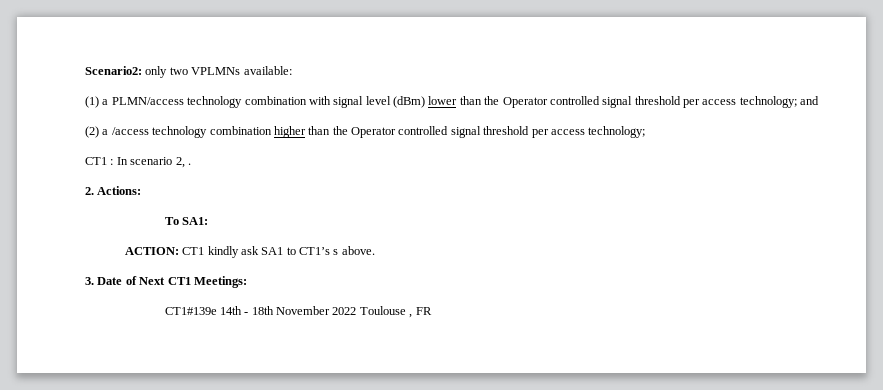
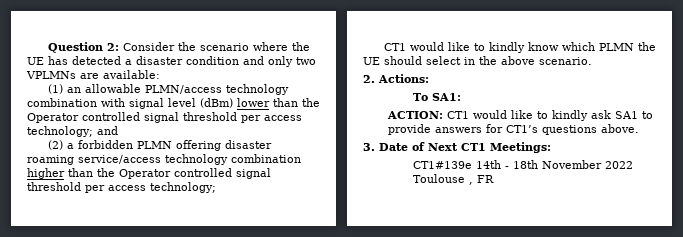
- Scenario2: only two VPLMNs available:
+ Question 2: Consider the scenario where the UE has detected a disaster condition and only two VPLMNs are available:
- (1) a PLMN/access technology combination with signal level (dBm) lower than the Operator controlled signal threshold per access technology; and
+ (1) an allowable PLMN/access technology combination with signal level (dBm) lower than the Operator controlled signal threshold per access technology; and
- (2) a /access technology combination higher than the Operator controlled signal threshold per access technology;
+ (2) a forbidden PLMN offering disaster roaming service/access technology combination higher than the Operator controlled signal threshold per access technology;
- CT1 : In scenario 2, .
+ CT1 would like to kindly know which PLMN the UE should select in the above scenario.
- ACTION: CT1 kindly ask SA1 to CT1’s s above.
+ ACTION: CT1 would like to kindly ask SA1 to provide answers for CT1’s questions above.

